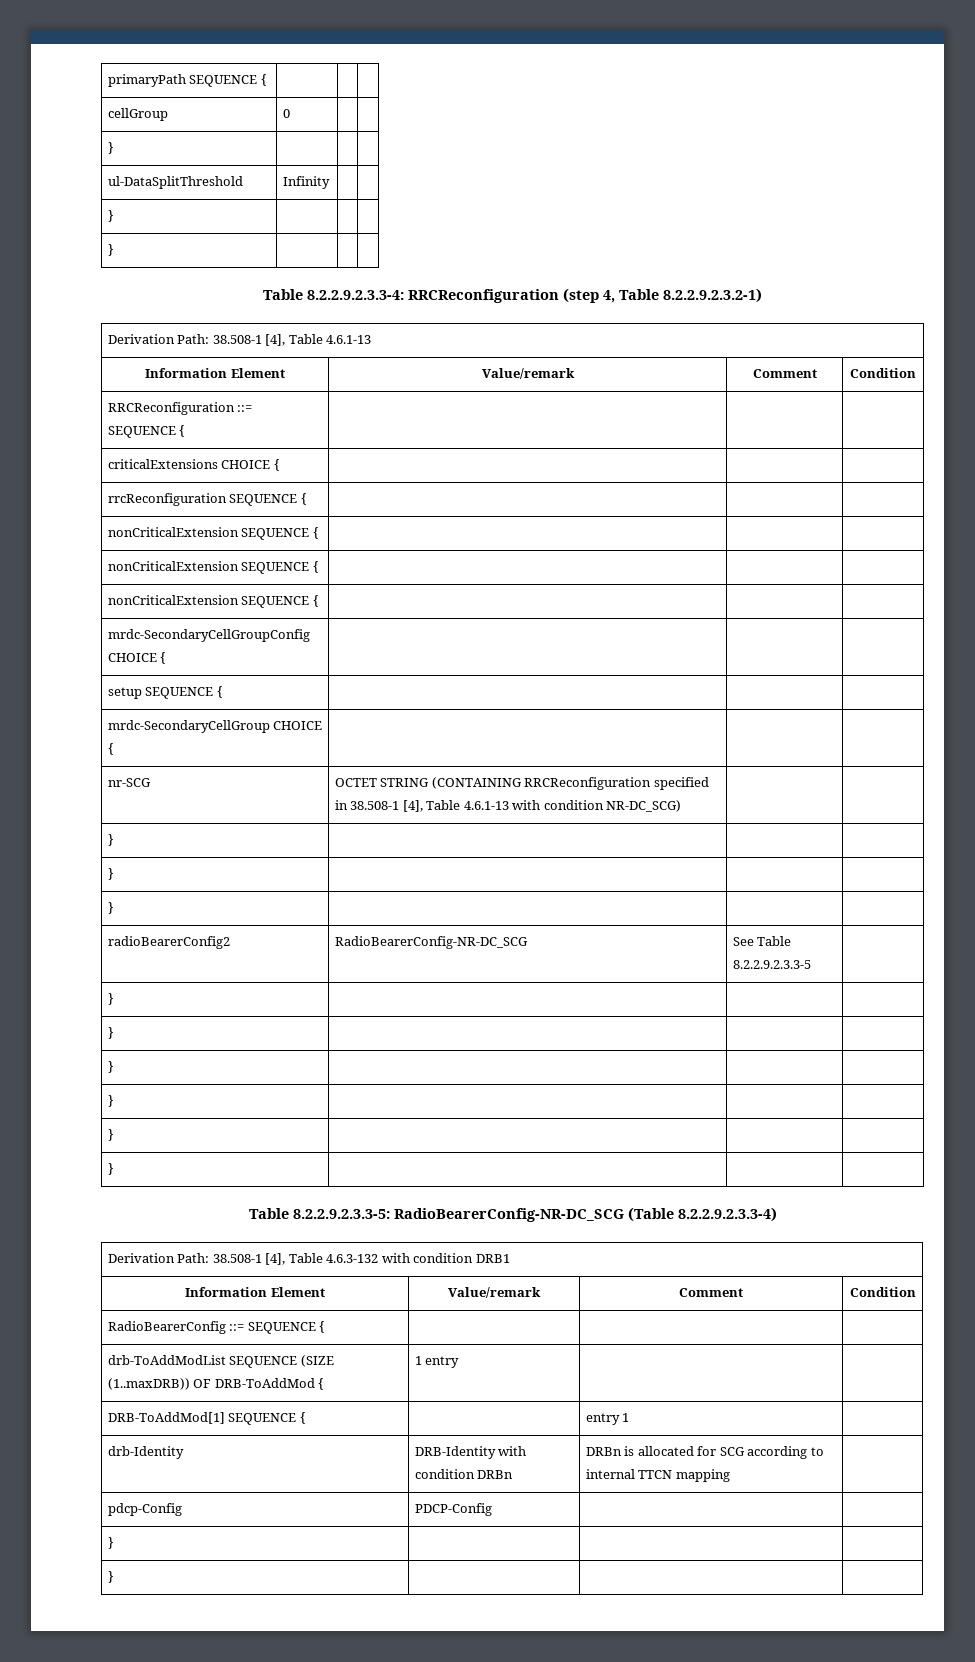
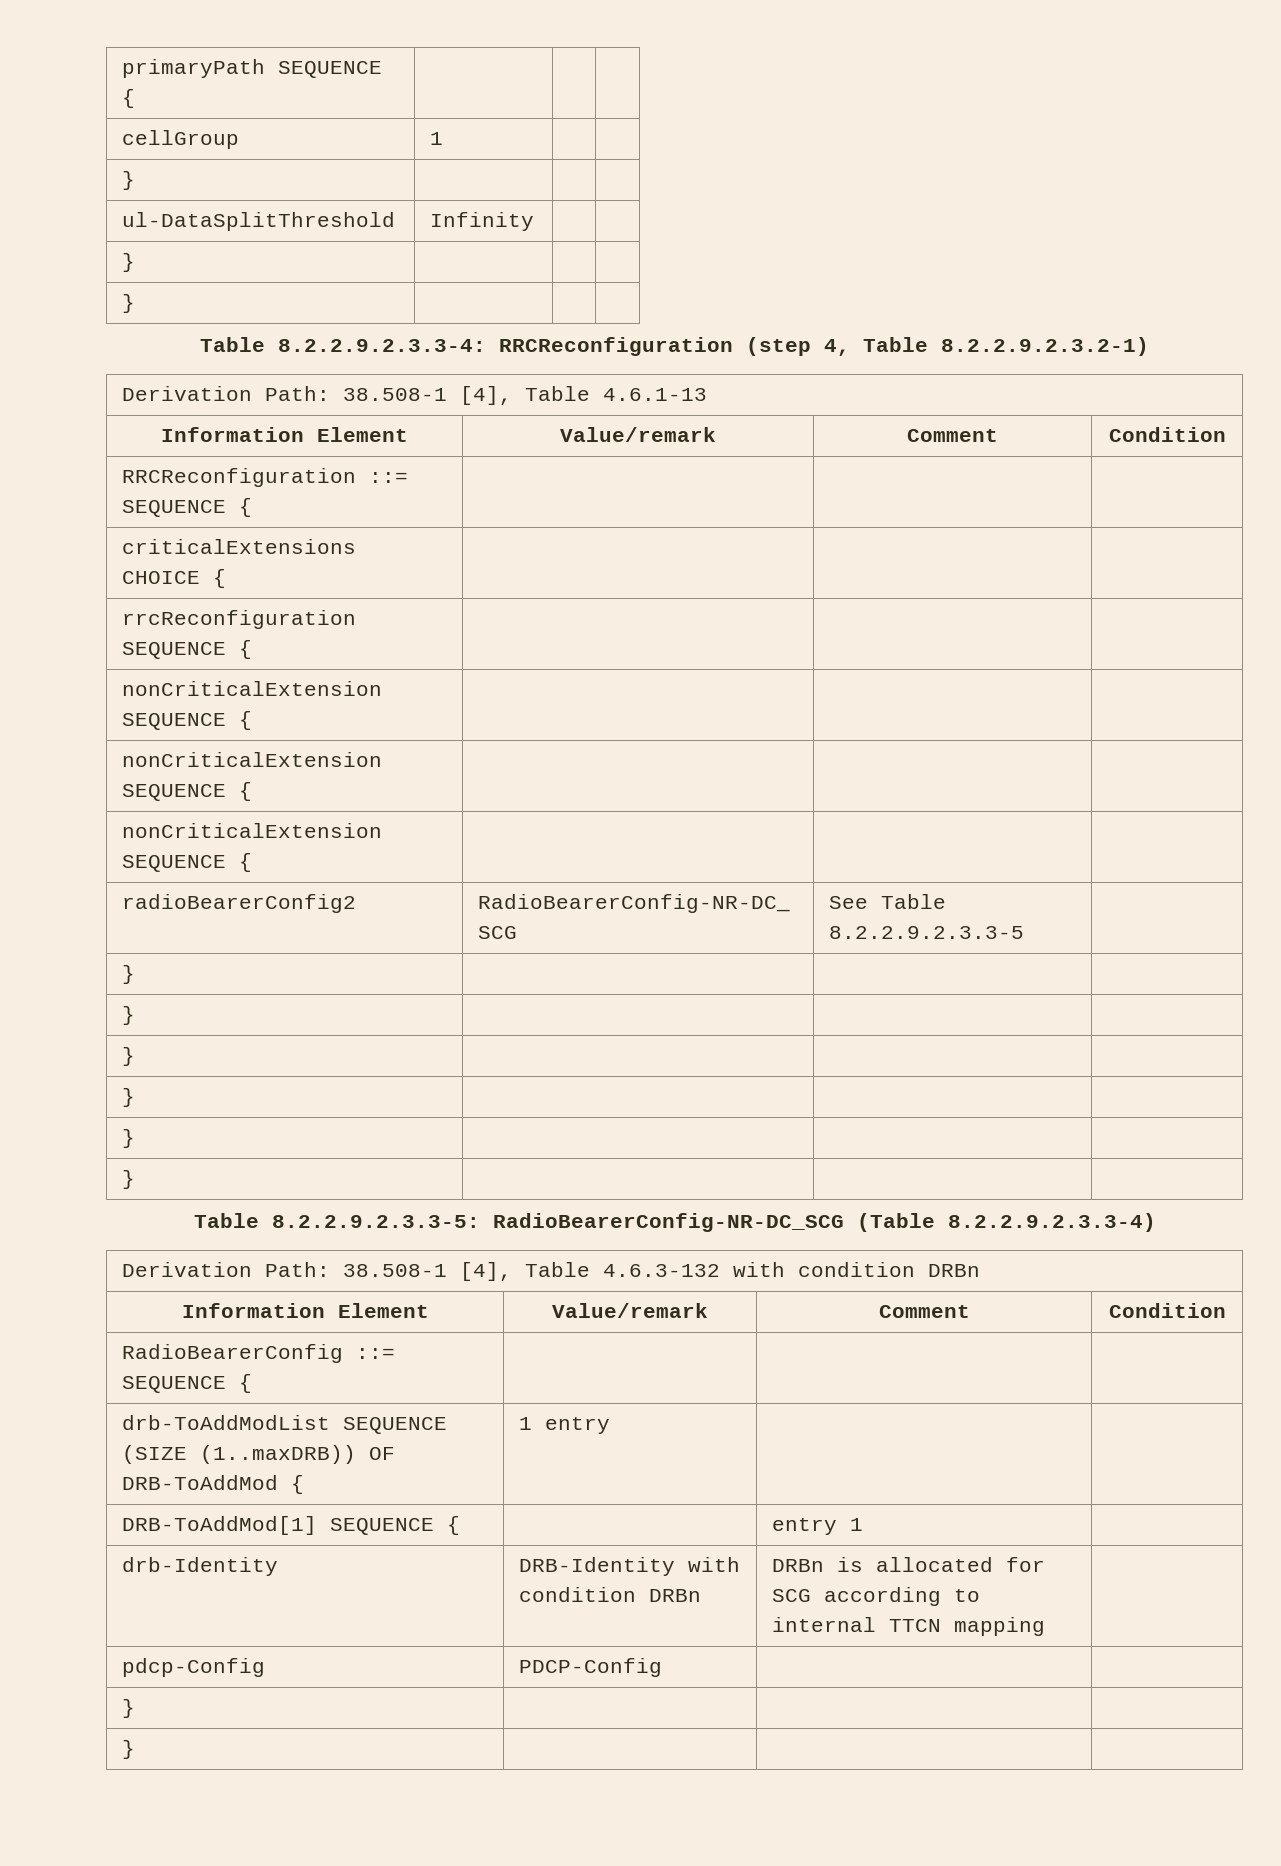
- cellGroup | 0 | |
+ cellGroup | 1 | |
- mrdc-SecondaryCellGroupConfig CHOICE { | | |
- setup SEQUENCE { | | |
- mrdc-SecondaryCellGroup CHOICE { | | |
- nr-SCG | OCTET STRING (CONTAINING RRCReconfiguration specified in 38.508-1 [4], Table 4.6.1-13 with condition NR-DC_SCG) | |
- } | | |
- } | | |
- } | | |
- Derivation Path: 38.508-1 [4], Table 4.6.3-132 with condition DRB1
+ Derivation Path: 38.508-1 [4], Table 4.6.3-132 with condition DRBn

